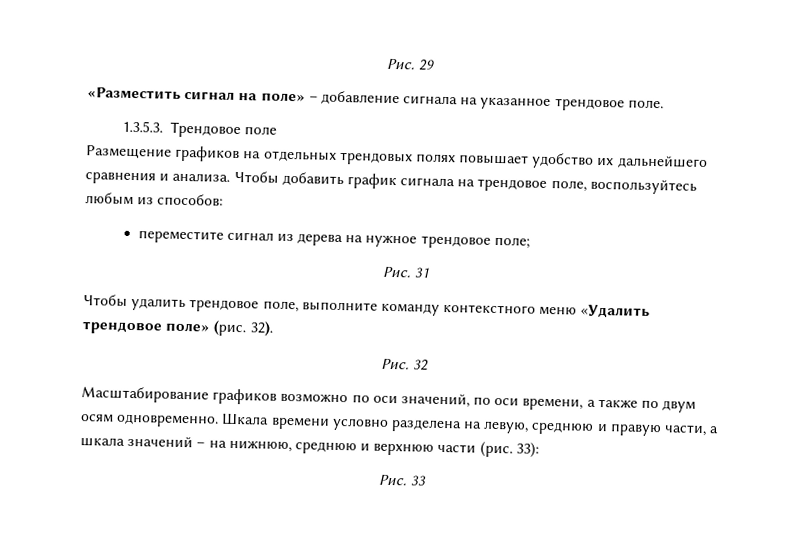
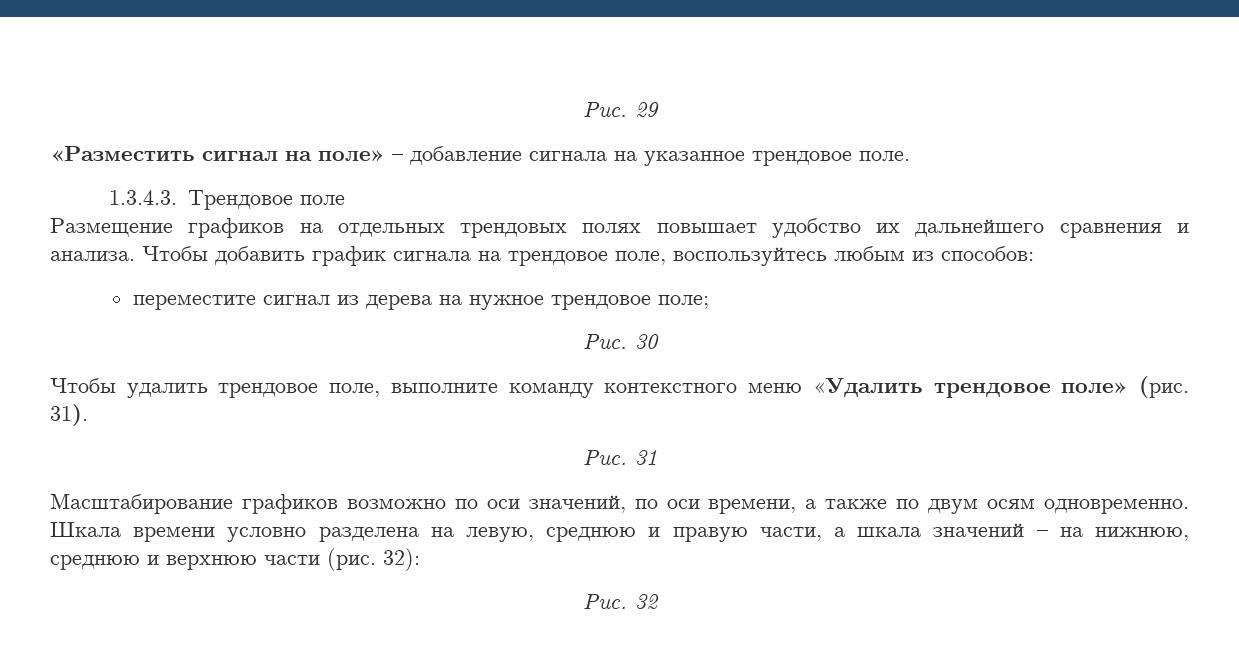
- 1.3.5.3. Трендовое поле
+ 1.3.4.3. Трендовое поле
- Рис. 31
+ Рис. 30
- 32).
- Рис. 32
+ 31).
+ Рис. 31
- 33):
- Рис. 33
+ 32):
+ Рис. 32

